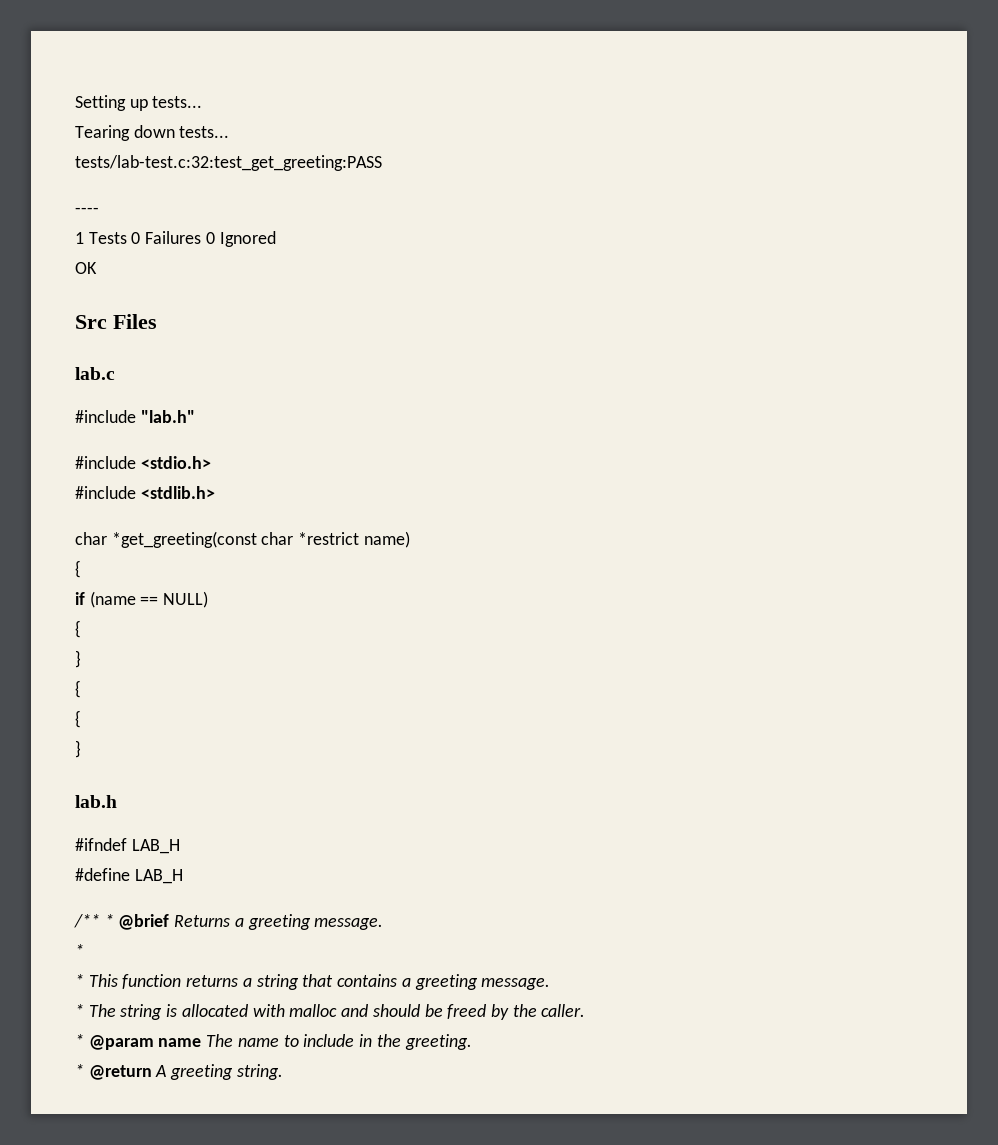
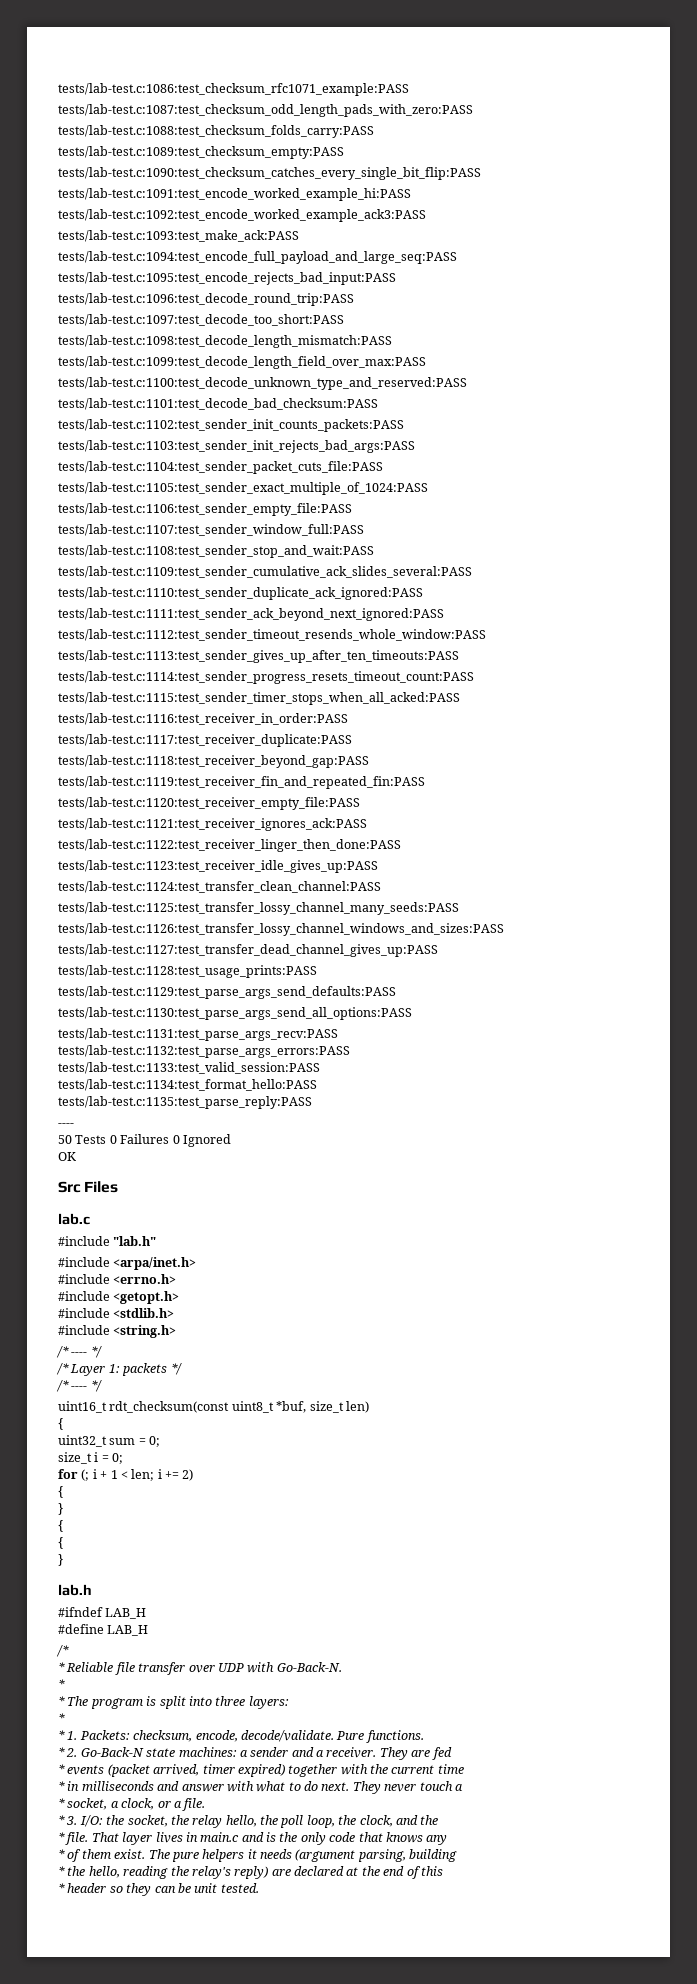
- Setting up tests...
- Tearing down tests...
- tests/lab-test.c:32:test_get_greeting:PASS
+ tests/lab-test.c:1086:test_checksum_rfc1071_example:PASS
+ tests/lab-test.c:1087:test_checksum_odd_length_pads_with_zero:PASS
+ tests/lab-test.c:1088:test_checksum_folds_carry:PASS
+ tests/lab-test.c:1089:test_checksum_empty:PASS
+ tests/lab-test.c:1090:test_checksum_catches_every_single_bit_flip:PASS
+ tests/lab-test.c:1091:test_encode_worked_example_hi:PASS
+ tests/lab-test.c:1092:test_encode_worked_example_ack3:PASS
+ tests/lab-test.c:1093:test_make_ack:PASS
+ tests/lab-test.c:1094:test_encode_full_payload_and_large_seq:PASS
+ tests/lab-test.c:1095:test_encode_rejects_bad_input:PASS
+ tests/lab-test.c:1096:test_decode_round_trip:PASS
+ tests/lab-test.c:1097:test_decode_too_short:PASS
+ tests/lab-test.c:1098:test_decode_length_mismatch:PASS
+ tests/lab-test.c:1099:test_decode_length_field_over_max:PASS
+ tests/lab-test.c:1100:test_decode_unknown_type_and_reserved:PASS
+ tests/lab-test.c:1101:test_decode_bad_checksum:PASS
+ tests/lab-test.c:1102:test_sender_init_counts_packets:PASS
+ tests/lab-test.c:1103:test_sender_init_rejects_bad_args:PASS
+ tests/lab-test.c:1104:test_sender_packet_cuts_file:PASS
+ tests/lab-test.c:1105:test_sender_exact_multiple_of_1024:PASS
+ tests/lab-test.c:1106:test_sender_empty_file:PASS
+ tests/lab-test.c:1107:test_sender_window_full:PASS
+ tests/lab-test.c:1108:test_sender_stop_and_wait:PASS
+ tests/lab-test.c:1109:test_sender_cumulative_ack_slides_several:PASS
+ tests/lab-test.c:1110:test_sender_duplicate_ack_ignored:PASS
+ tests/lab-test.c:1111:test_sender_ack_beyond_next_ignored:PASS
+ tests/lab-test.c:1112:test_sender_timeout_resends_whole_window:PASS
+ tests/lab-test.c:1113:test_sender_gives_up_after_ten_timeouts:PASS
+ tests/lab-test.c:1114:test_sender_progress_resets_timeout_count:PASS
+ tests/lab-test.c:1115:test_sender_timer_stops_when_all_acked:PASS
+ tests/lab-test.c:1116:test_receiver_in_order:PASS
+ tests/lab-test.c:1117:test_receiver_duplicate:PASS
+ tests/lab-test.c:1118:test_receiver_beyond_gap:PASS
+ tests/lab-test.c:1119:test_receiver_fin_and_repeated_fin:PASS
+ tests/lab-test.c:1120:test_receiver_empty_file:PASS
+ tests/lab-test.c:1121:test_receiver_ignores_ack:PASS
+ tests/lab-test.c:1122:test_receiver_linger_then_done:PASS
+ tests/lab-test.c:1123:test_receiver_idle_gives_up:PASS
+ tests/lab-test.c:1124:test_transfer_clean_channel:PASS
+ tests/lab-test.c:1125:test_transfer_lossy_channel_many_seeds:PASS
+ tests/lab-test.c:1126:test_transfer_lossy_channel_windows_and_sizes:PASS
+ tests/lab-test.c:1127:test_transfer_dead_channel_gives_up:PASS
+ tests/lab-test.c:1128:test_usage_prints:PASS
+ tests/lab-test.c:1129:test_parse_args_send_defaults:PASS
+ tests/lab-test.c:1130:test_parse_args_send_all_options:PASS
+ tests/lab-test.c:1131:test_parse_args_recv:PASS
+ tests/lab-test.c:1132:test_parse_args_errors:PASS
+ tests/lab-test.c:1133:test_valid_session:PASS
+ tests/lab-test.c:1134:test_format_hello:PASS
+ tests/lab-test.c:1135:test_parse_reply:PASS
- 1 Tests 0 Failures 0 Ignored
+ 50 Tests 0 Failures 0 Ignored
- #include <stdio.h>
+ #include <arpa/inet.h>
+ #include <errno.h>
+ #include <getopt.h>
  #include <stdlib.h>
- char *get_greeting(const char *restrict name)
+ #include <string.h>
+ /* ---- */
+ /* Layer 1: packets */
+ /* ---- */
+ uint16_t rdt_checksum(const uint8_t *buf, size_t len)
  {
- if (name == NULL)
+ uint32_t sum = 0;
+ size_t i = 0;
+ for (; i + 1 < len; i += 2)
  #define LAB_H
- /** * @brief Returns a greeting message.
+ /*
+ * Reliable file transfer over UDP with Go-Back-N.
  *
- * This function returns a string that contains a greeting message.
- * The string is allocated with malloc and should be freed by the caller.
- * @param name The name to include in the greeting.
- * @return A greeting string.
+ * The program is split into three layers:
+ *
+ * 1. Packets: checksum, encode, decode/validate. Pure functions.
+ * 2. Go-Back-N state machines: a sender and a receiver. They are fed
+ * events (packet arrived, timer expired) together with the current time
+ * in milliseconds and answer with what to do next. They never touch a
+ * socket, a clock, or a file.
+ * 3. I/O: the socket, the relay hello, the poll loop, the clock, and the
+ * file. That layer lives in main.c and is the only code that knows any
+ * of them exist. The pure helpers it needs (argument parsing, building
+ * the hello, reading the relay's reply) are declared at the end of this
+ * header so they can be unit tested.

